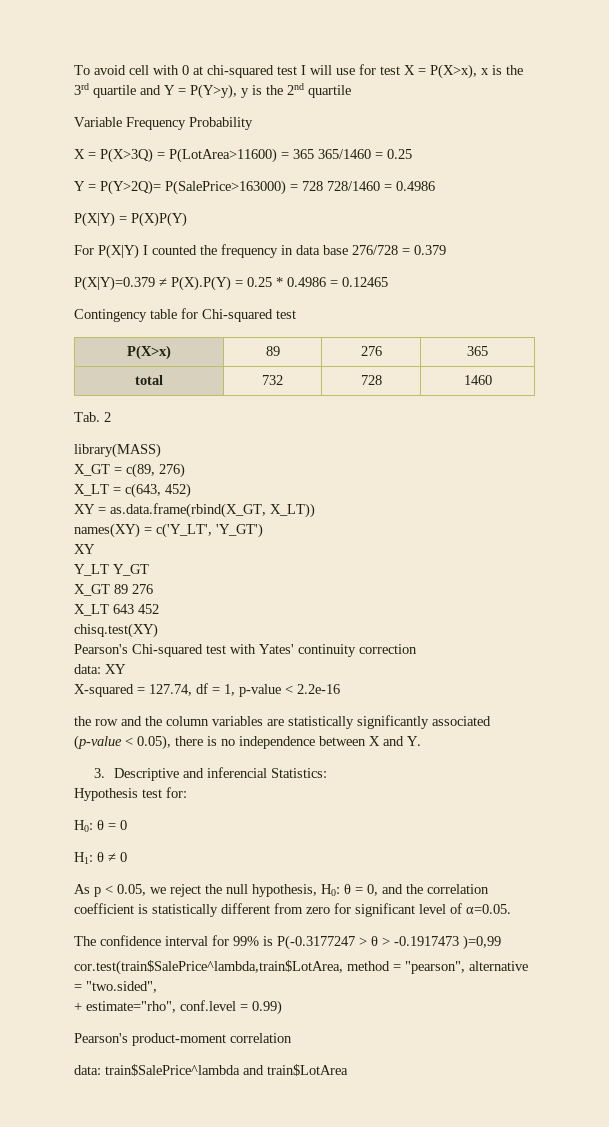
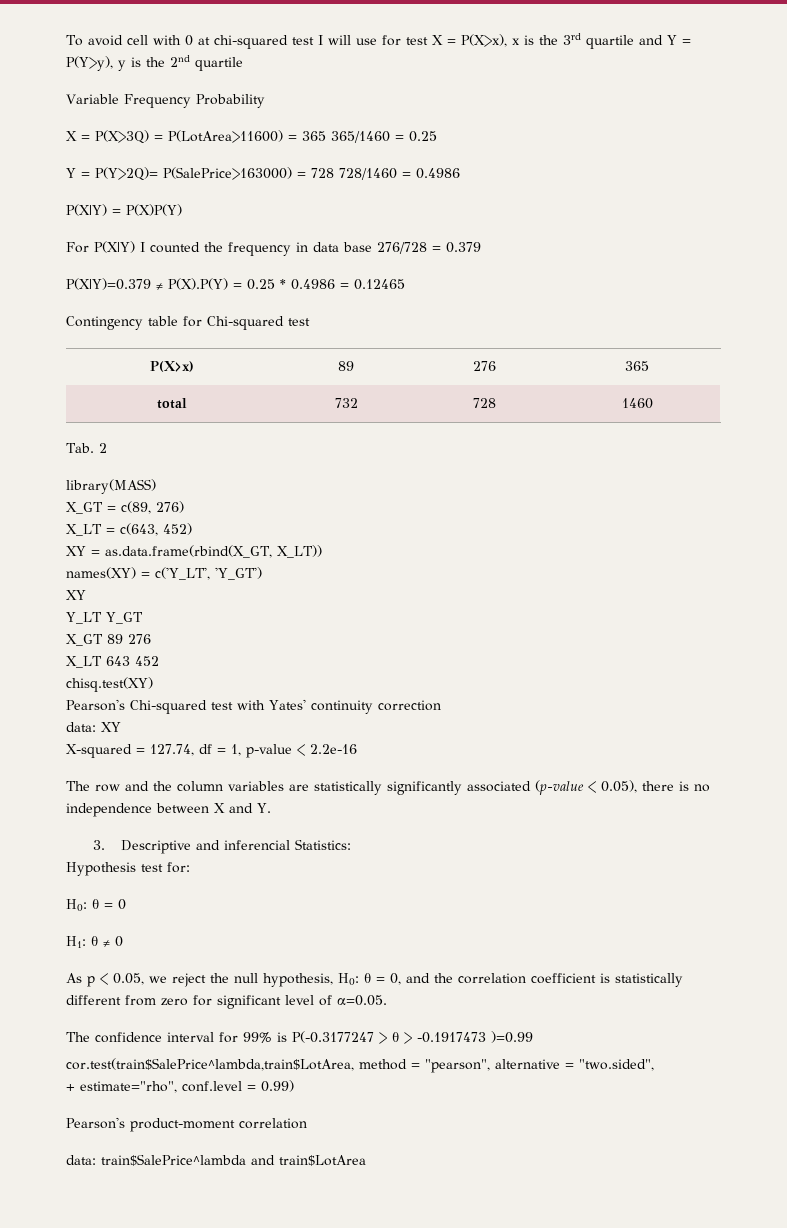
- the row and the column variables are statistically significantly associated (p-value < 0.05), there is no independence between X and Y.
+ The row and the column variables are statistically significantly associated (p-value < 0.05), there is no independence between X and Y.
- The confidence interval for 99% is P(-0.3177247 > θ > -0.1917473 )=0,99
+ The confidence interval for 99% is P(-0.3177247 > θ > -0.1917473 )=0.99

